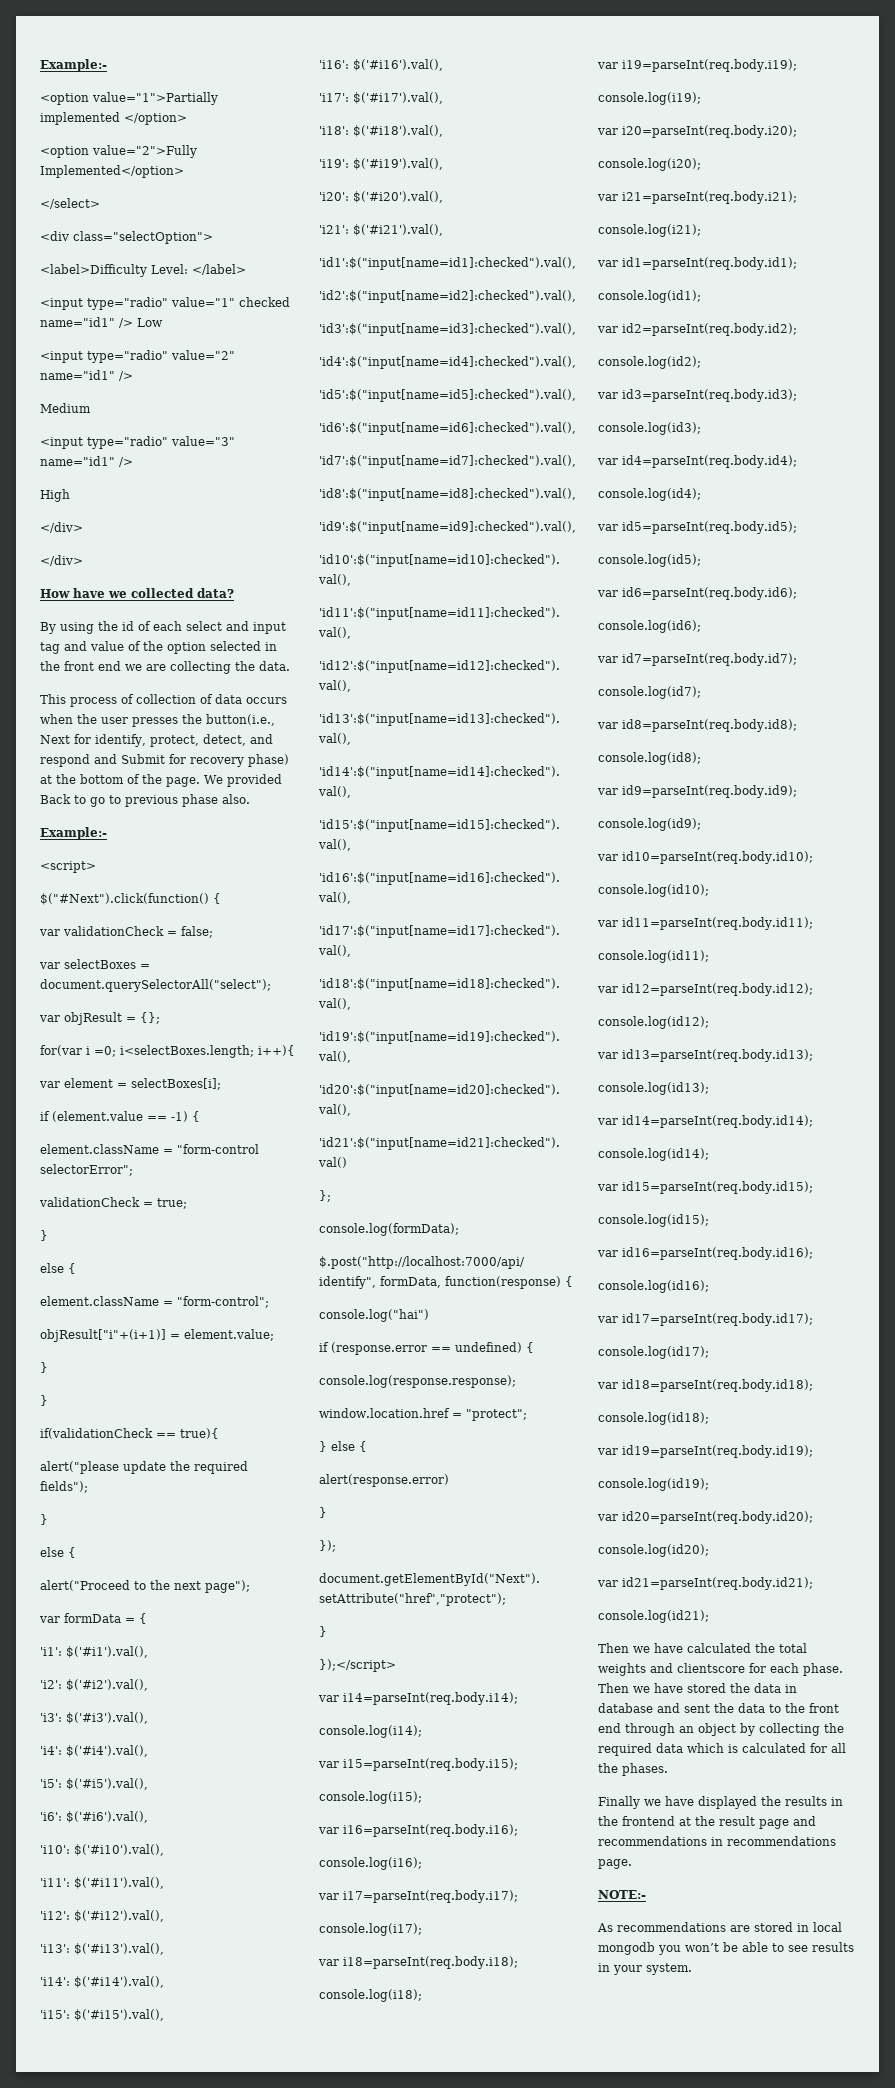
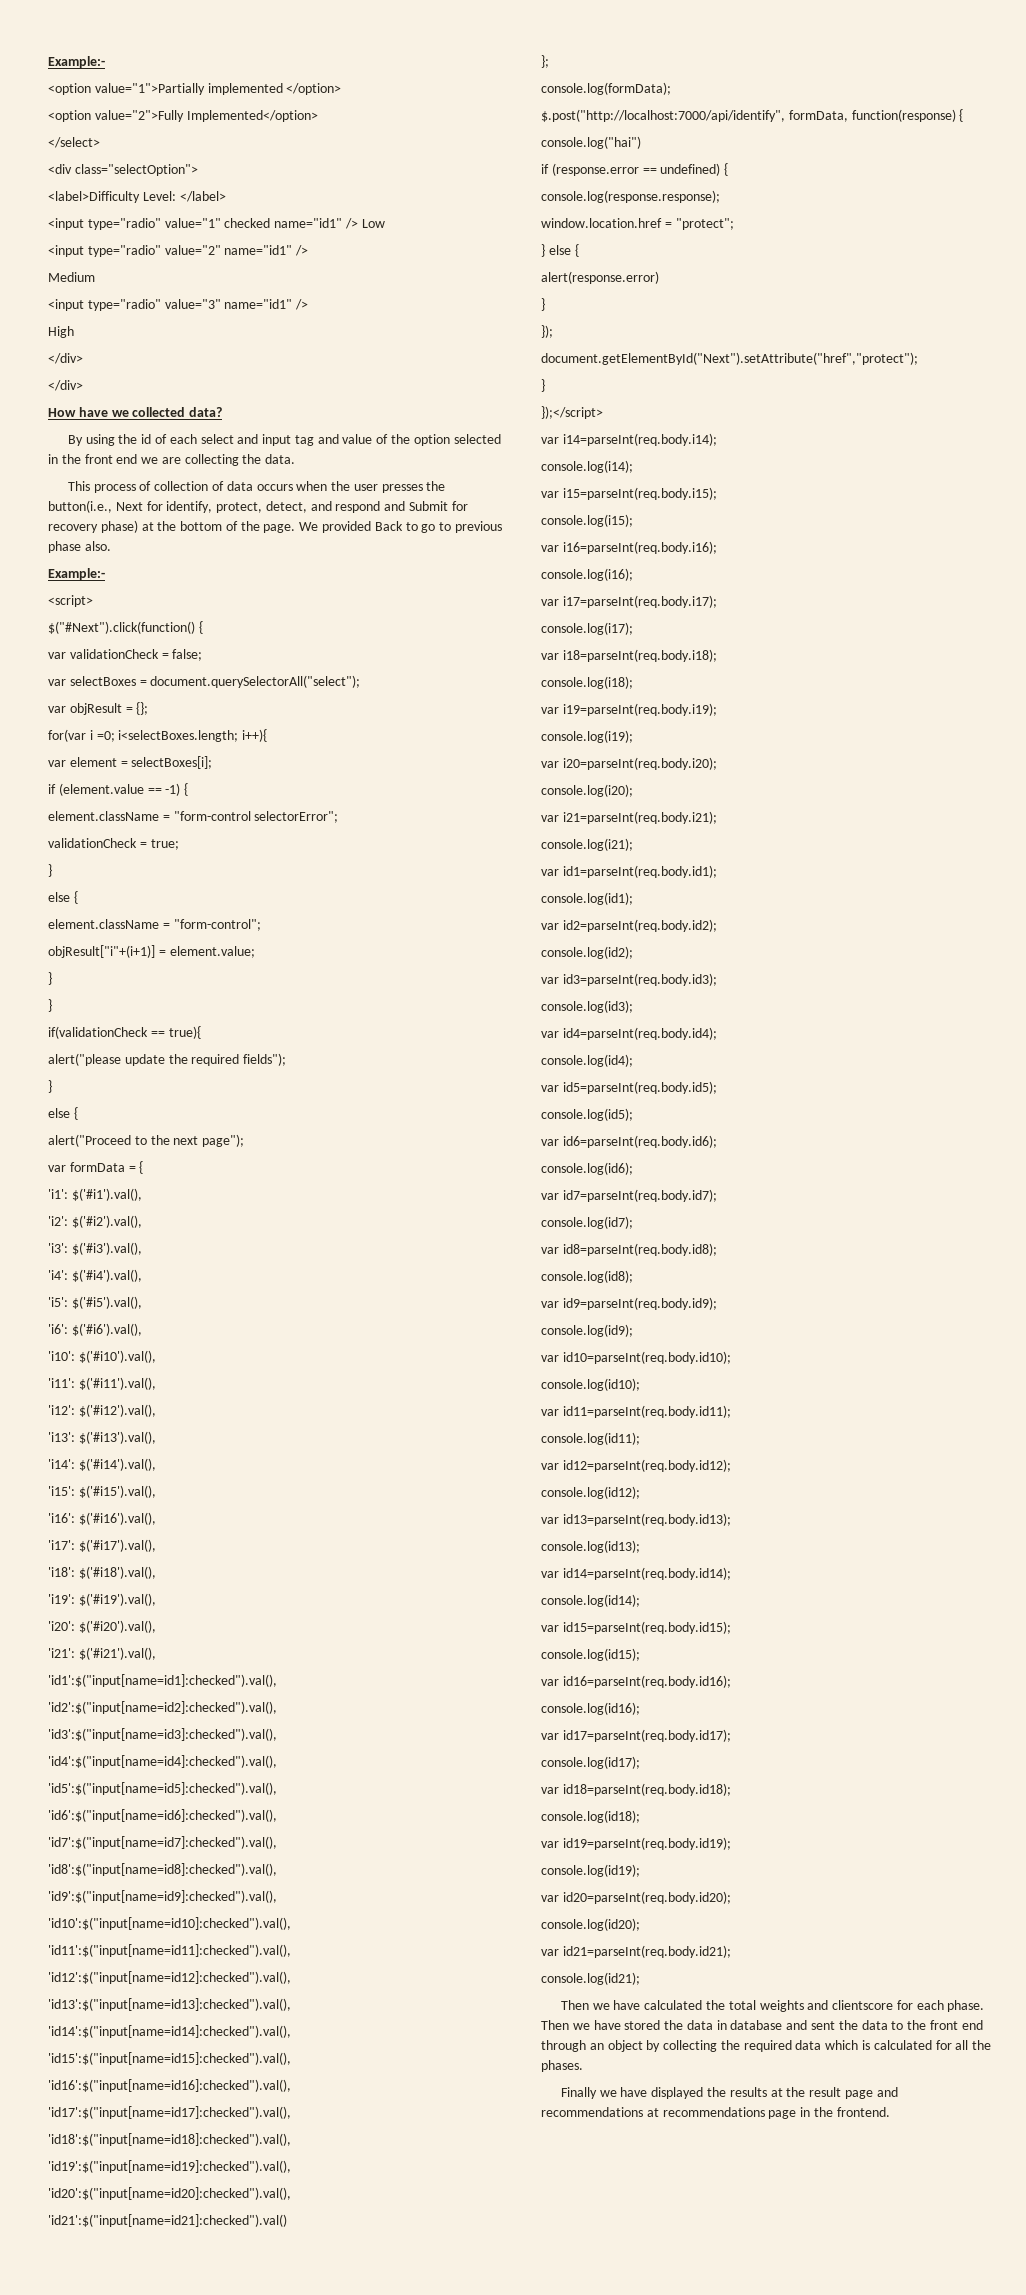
- Finally we have displayed the results in the frontend at the result page and recommendations in recommendations page.
- NOTE:-
- As recommendations are stored in local mongodb you won’t be able to see results in your system.
+ Finally we have displayed the results at the result page and recommendations at recommendations page in the frontend.

